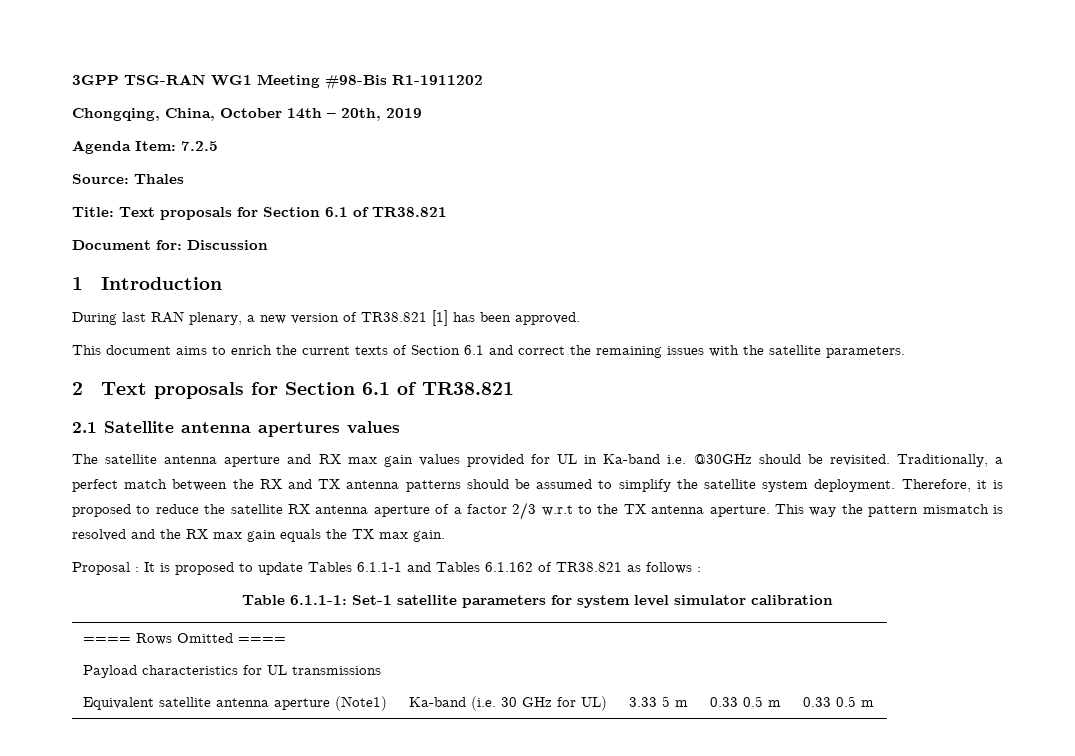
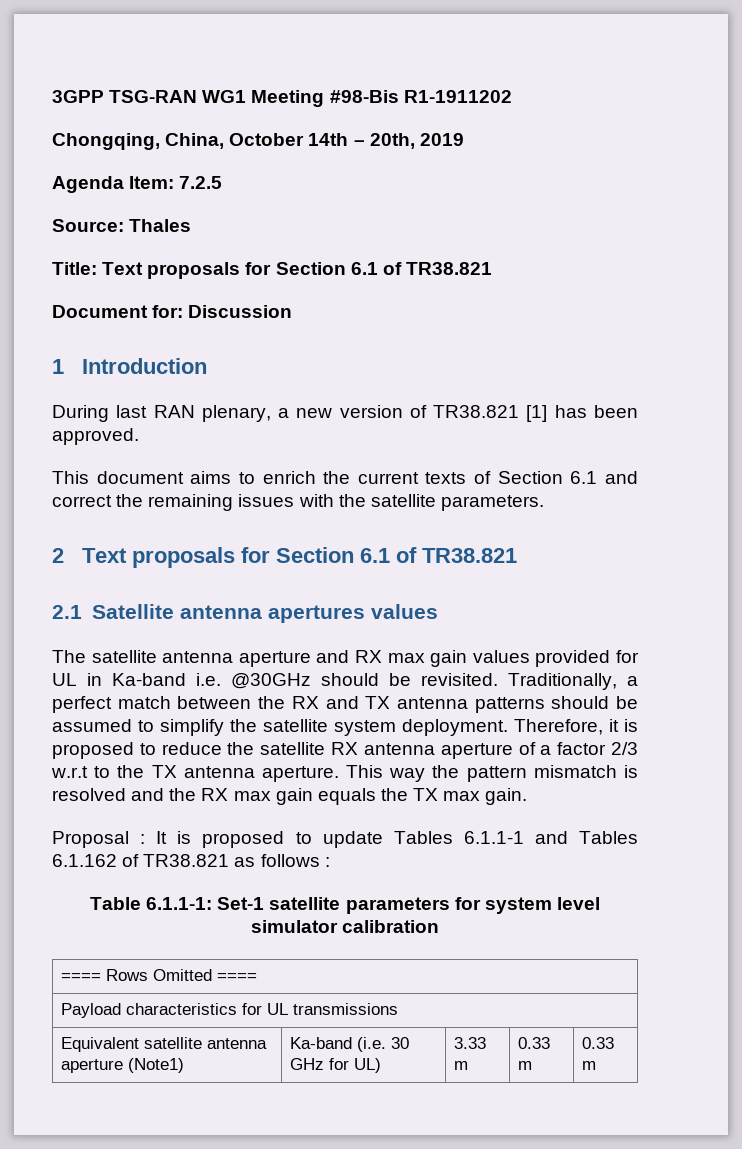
- Equivalent satellite antenna aperture (Note1) | Ka-band (i.e. 30 GHz for UL) | 3.33 5 m | 0.33 0.5 m | 0.33 0.5 m
+ Equivalent satellite antenna aperture (Note1) | Ka-band (i.e. 30 GHz for UL) | 3.33 m | 0.33 m | 0.33 m

